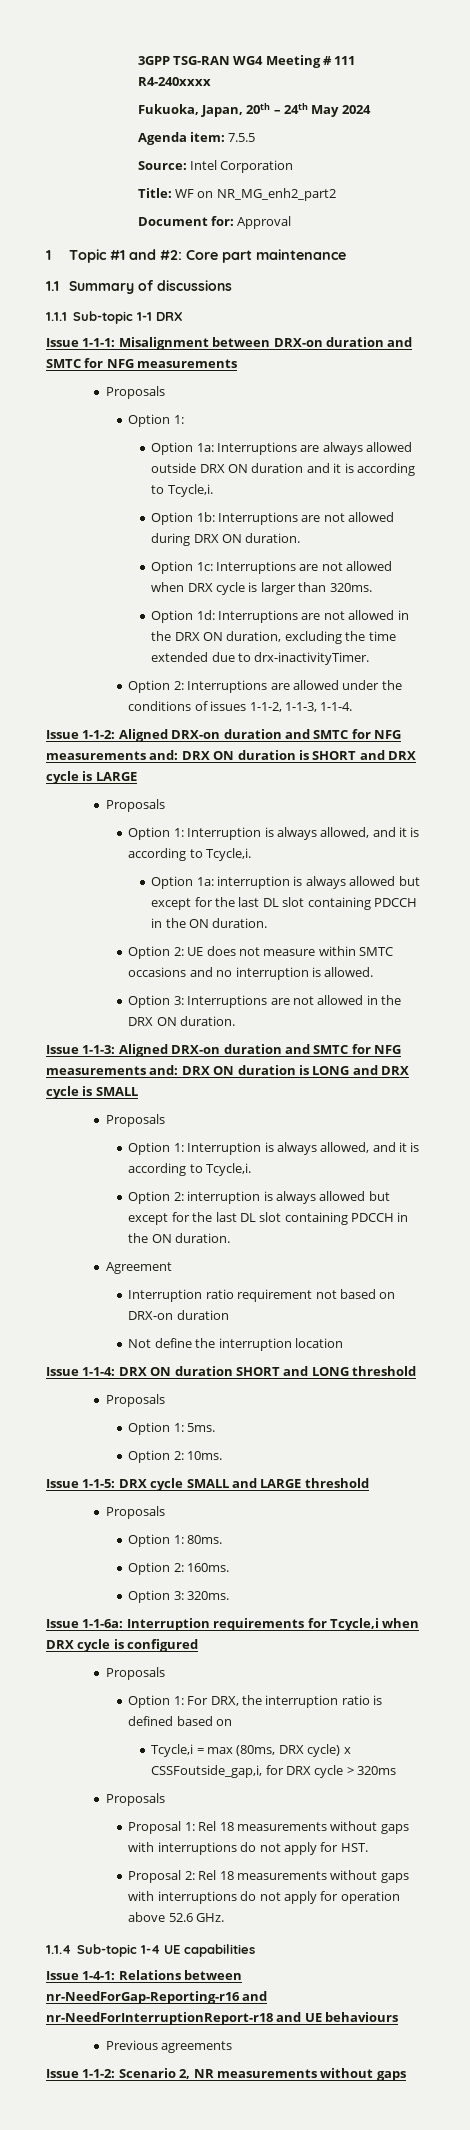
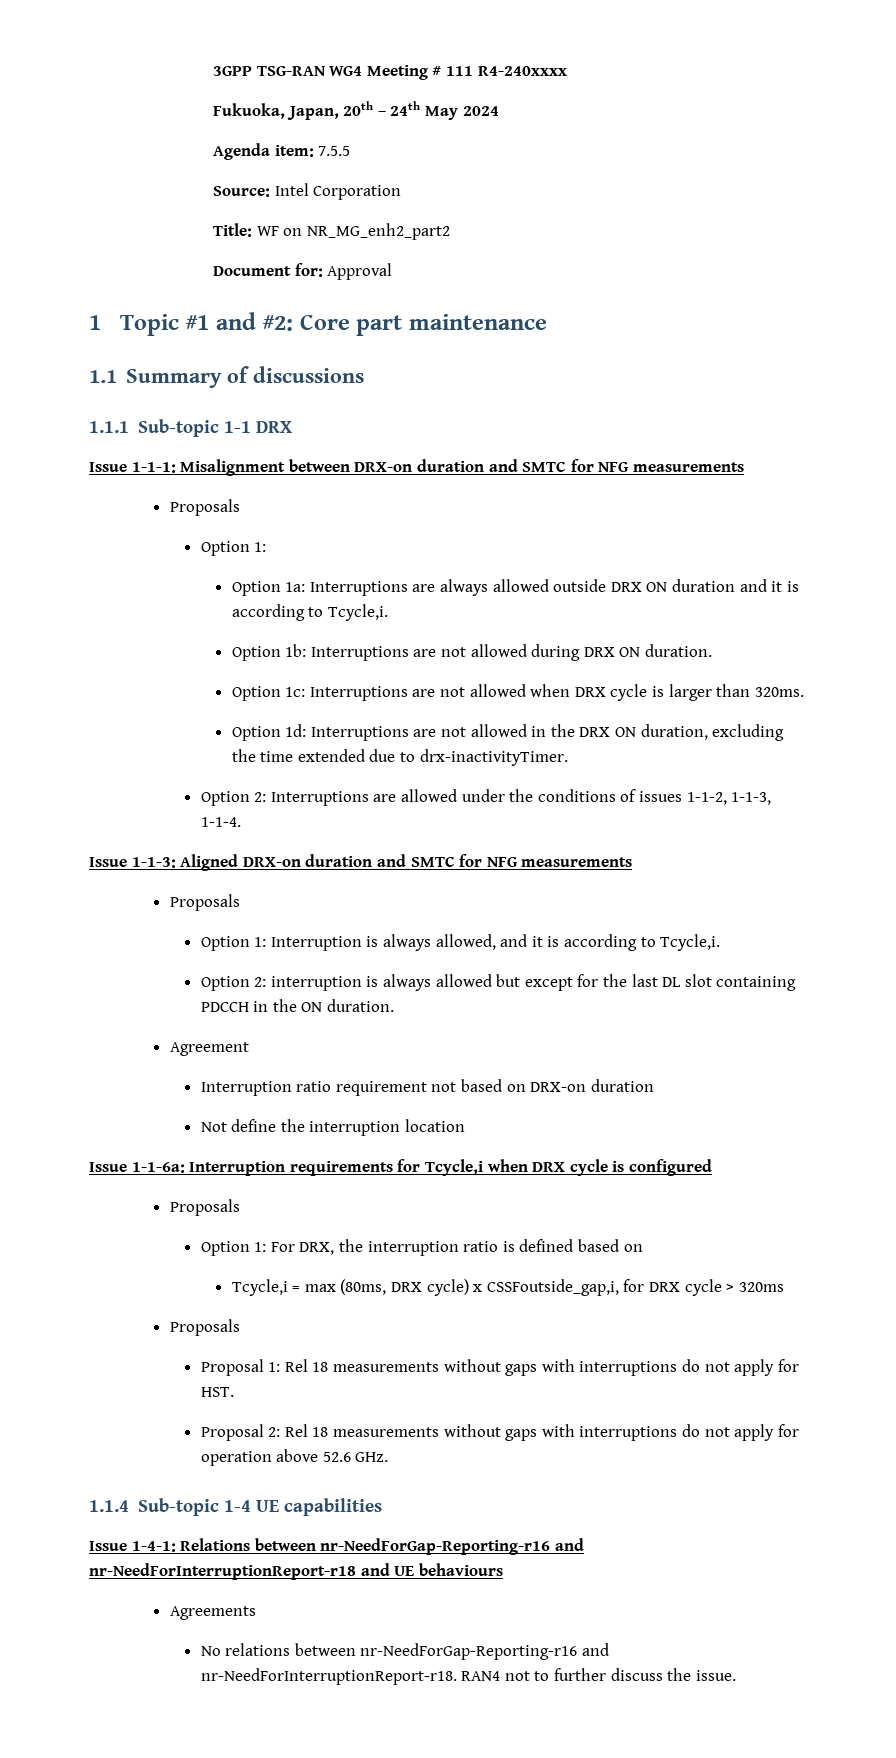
- Issue 1-1-2: Aligned DRX-on duration and SMTC for NFG measurements and: DRX ON duration is SHORT and DRX cycle is LARGE
- Proposals
- Option 1: Interruption is always allowed, and it is according to Tcycle,i.
- Option 1a: interruption is always allowed but except for the last DL slot containing PDCCH in the ON duration.
- Option 2: UE does not measure within SMTC occasions and no interruption is allowed.
- Option 3: Interruptions are not allowed in the DRX ON duration.
- Issue 1-1-3: Aligned DRX-on duration and SMTC for NFG measurements and: DRX ON duration is LONG and DRX cycle is SMALL
+ Issue 1-1-3: Aligned DRX-on duration and SMTC for NFG measurements
- Issue 1-1-4: DRX ON duration SHORT and LONG threshold
- Proposals
- Option 1: 5ms.
- Option 2: 10ms.
- Issue 1-1-5: DRX cycle SMALL and LARGE threshold
- Proposals
- Option 1: 80ms.
- Option 2: 160ms.
- Option 3: 320ms.
- Previous agreements
- Issue 1-1-2: Scenario 2, NR measurements without gaps
+ Agreements
+ No relations between nr-NeedForGap-Reporting-r16 and nr-NeedForInterruptionReport-r18. RAN4 not to further discuss the issue.

